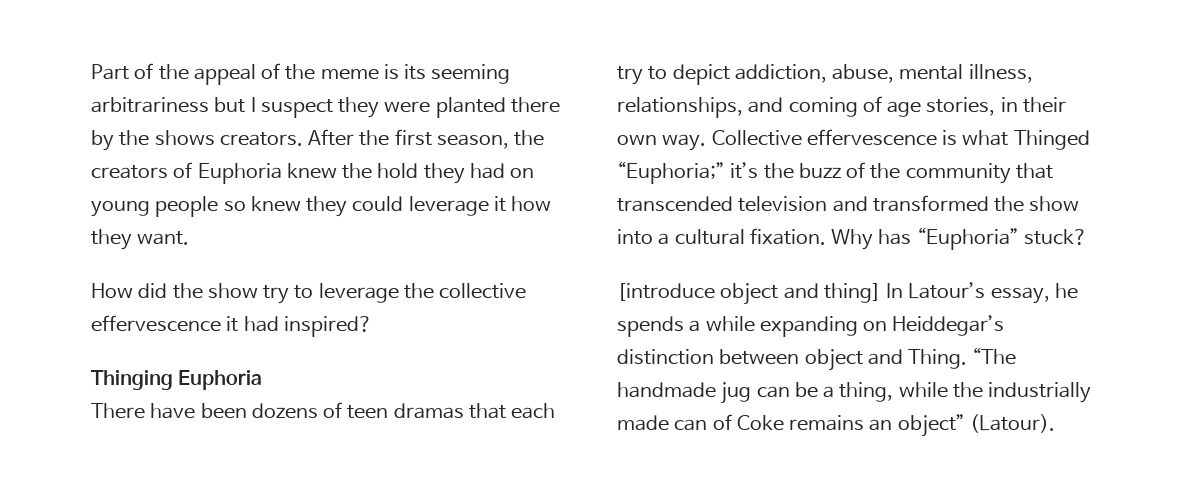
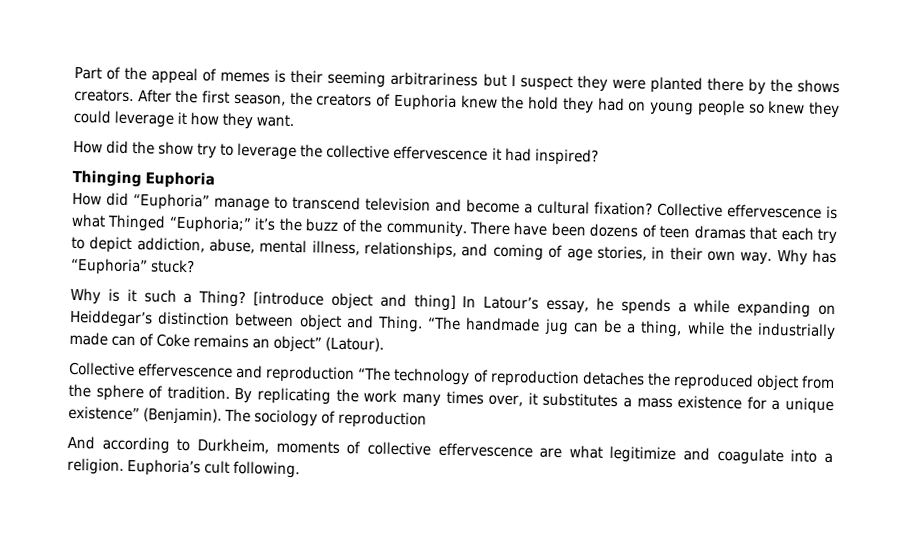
- Part of the appeal of the meme is its seeming arbitrariness but I suspect they were planted there by the shows creators.
+ Part of the appeal of memes is their seeming arbitrariness but I suspect they were planted there by the shows creators.
+ How did “Euphoria” manage to transcend television and become a cultural fixation? Collective effervescence is what Thinged “Euphoria;” it’s the buzz of the community.
- Collective effervescence is what Thinged “Euphoria;” it’s the buzz of the community that transcended television and transformed the show into a cultural fixation. Why has “Euphoria” stuck?
- [introduce object and thing] In Latour’s essay, he spends a while expanding on Heiddegar’s distinction between object and Thing.
+ Why has “Euphoria” stuck?
+ Why is it such a Thing? [introduce object and thing] In Latour’s essay, he spends a while expanding on Heiddegar’s distinction between object and Thing.
+ Collective effervescence and reproduction “The technology of reproduction detaches the reproduced object from the sphere of tradition. By replicating the work many times over, it substitutes a mass existence for a unique existence” (Benjamin). The sociology of reproduction
+ And according to Durkheim, moments of collective effervescence are what legitimize and coagulate into a religion. Euphoria’s cult following.

